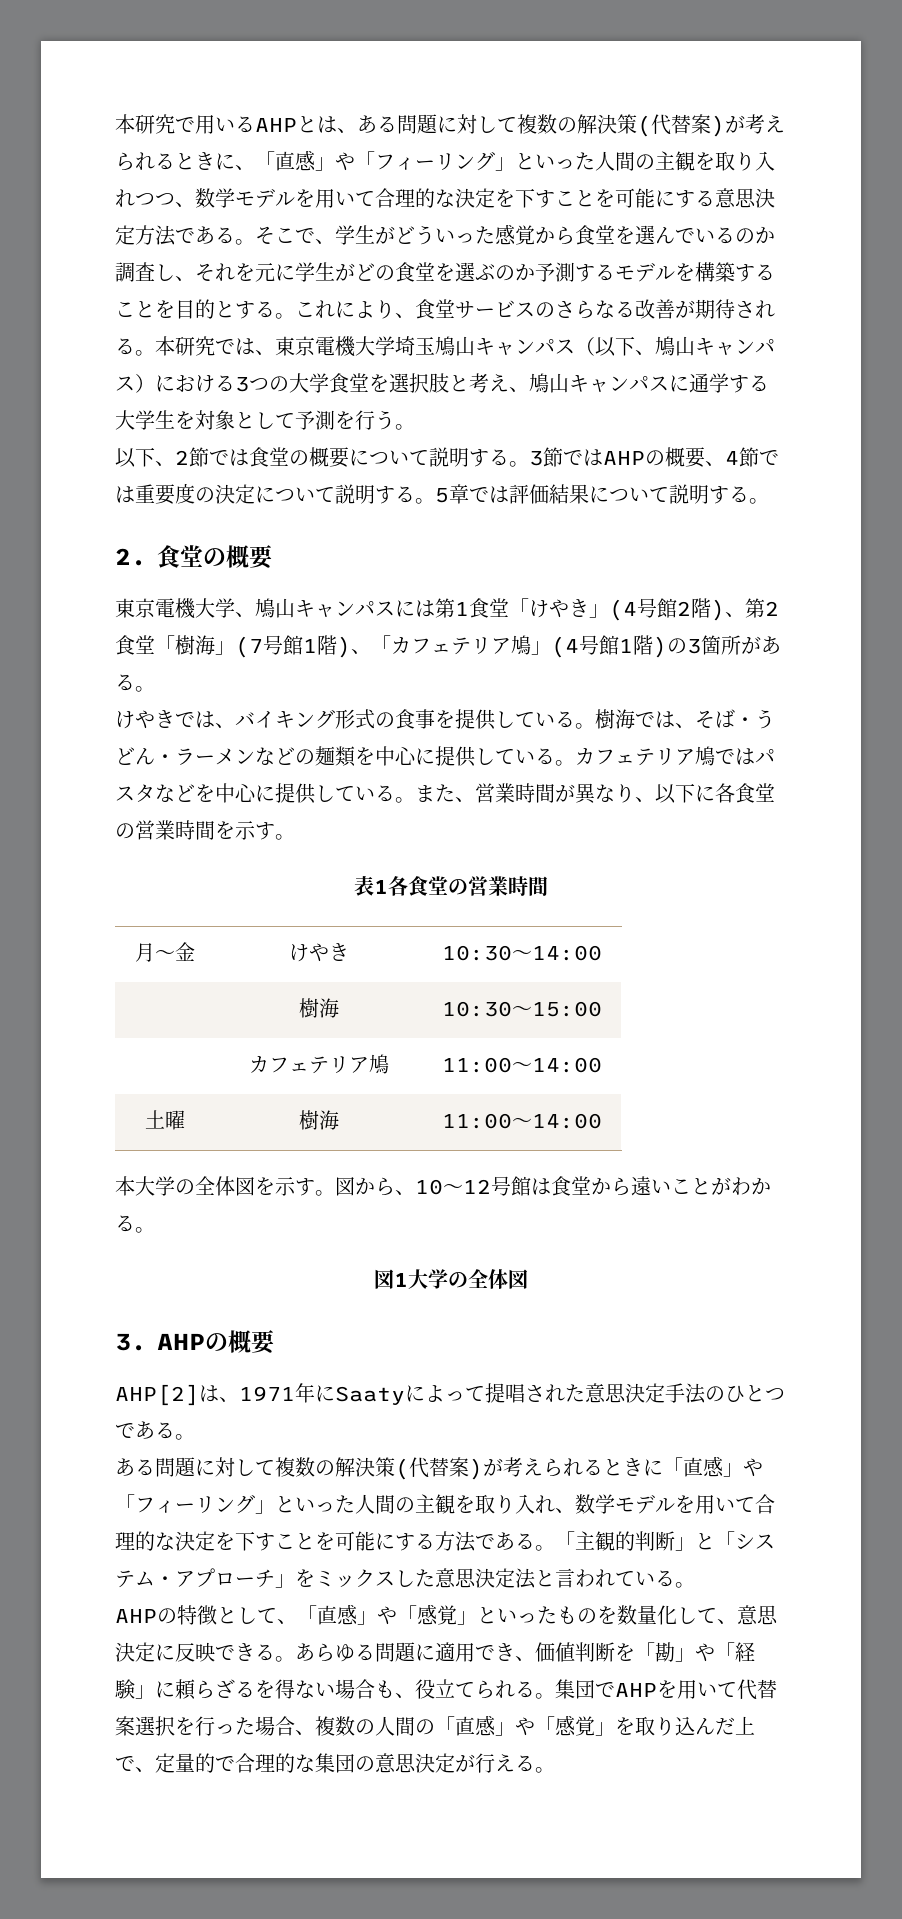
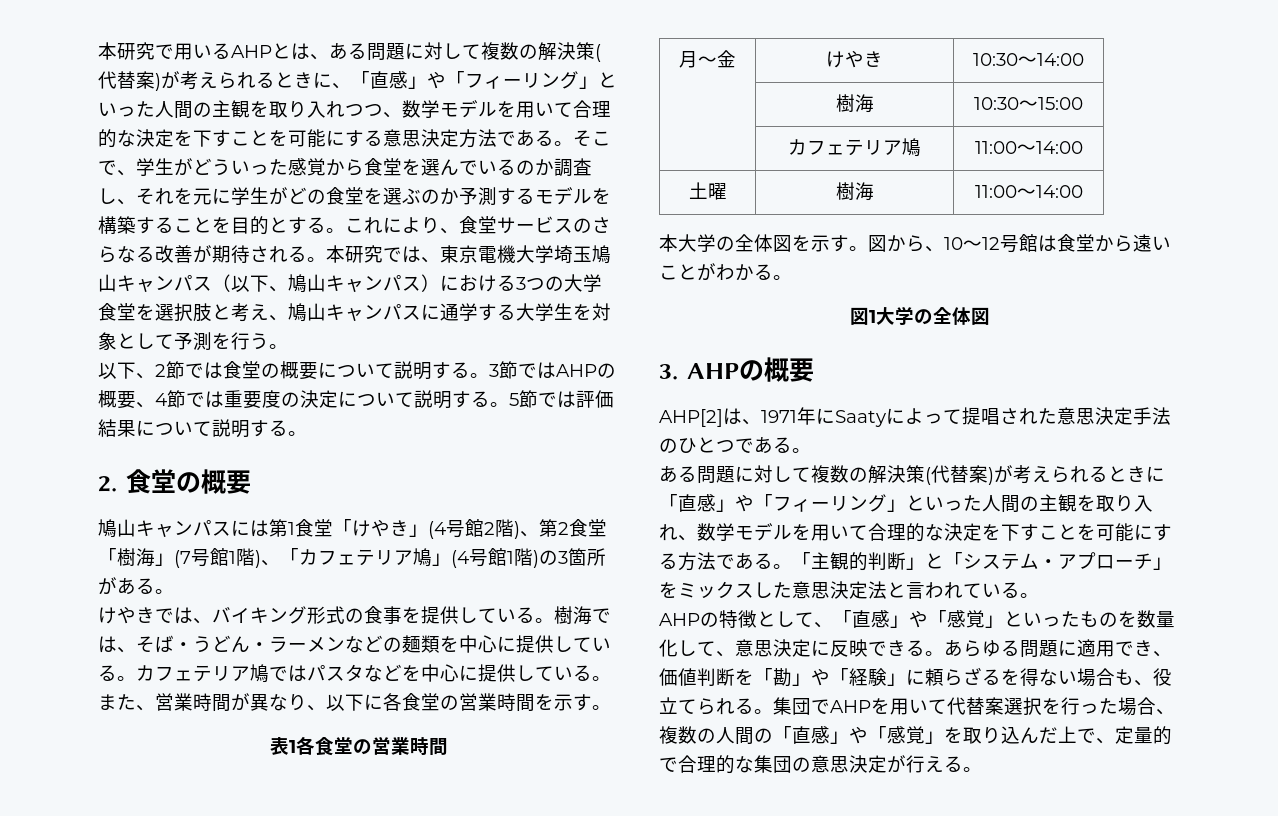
- 5章では評価結果について説明する。
+ 5節では評価結果について説明する。
- 東京電機大学、鳩山キャンパスには第1食堂「けやき」(4号館2階)、第2食堂「樹海」(7号館1階)、「カフェテリア鳩」(4号館1階)の3箇所がある。
+ 鳩山キャンパスには第1食堂「けやき」(4号館2階)、第2食堂「樹海」(7号館1階)、「カフェテリア鳩」(4号館1階)の3箇所がある。

